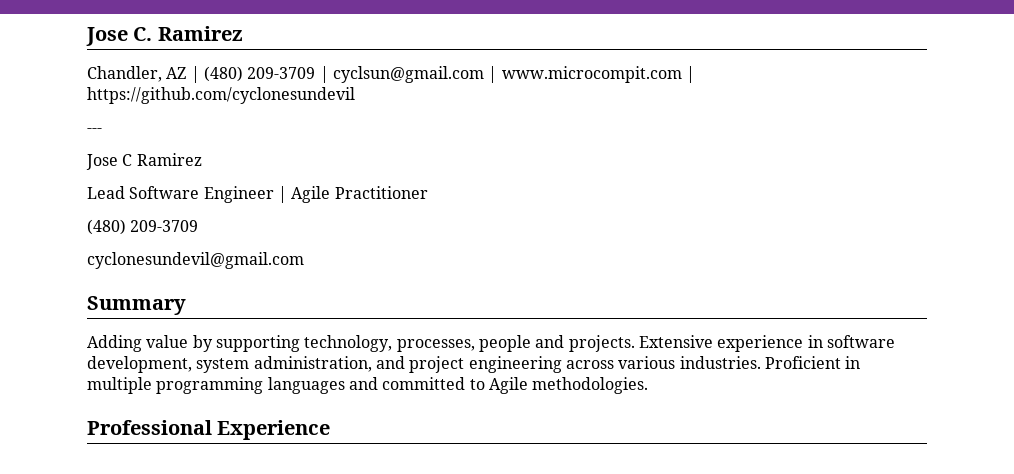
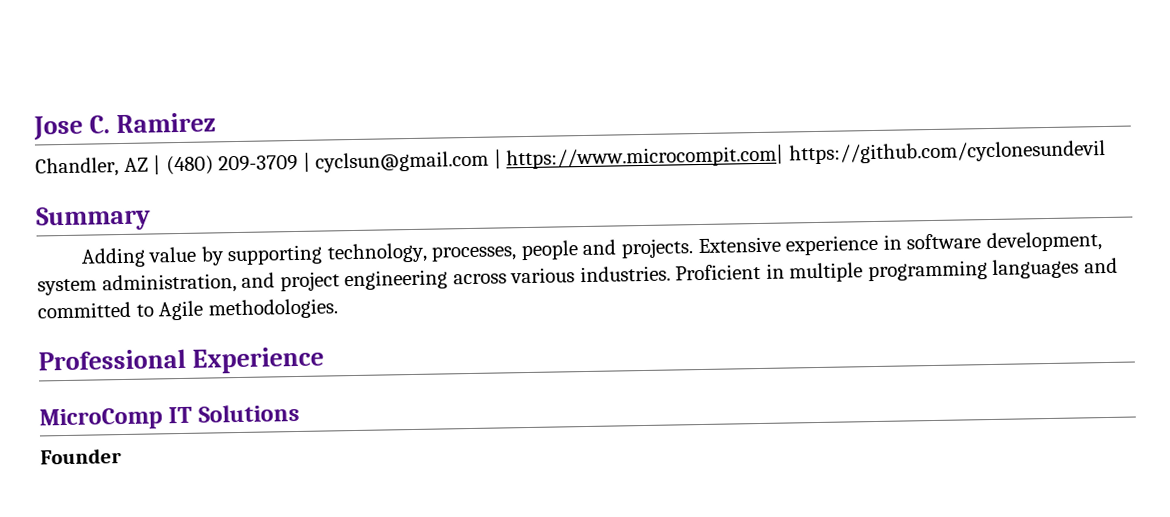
- Chandler, AZ | (480) 209-3709 | cyclsun@gmail.com | www.microcompit.com | https://github.com/cyclonesundevil
+ Chandler, AZ | (480) 209-3709 | cyclsun@gmail.com | https://www.microcompit.com| https://github.com/cyclonesundevil
- ---
- Jose C Ramirez
- Lead Software Engineer | Agile Practitioner
- (480) 209-3709
- cyclonesundevil@gmail.com
+ MicroComp IT Solutions
+ Founder

